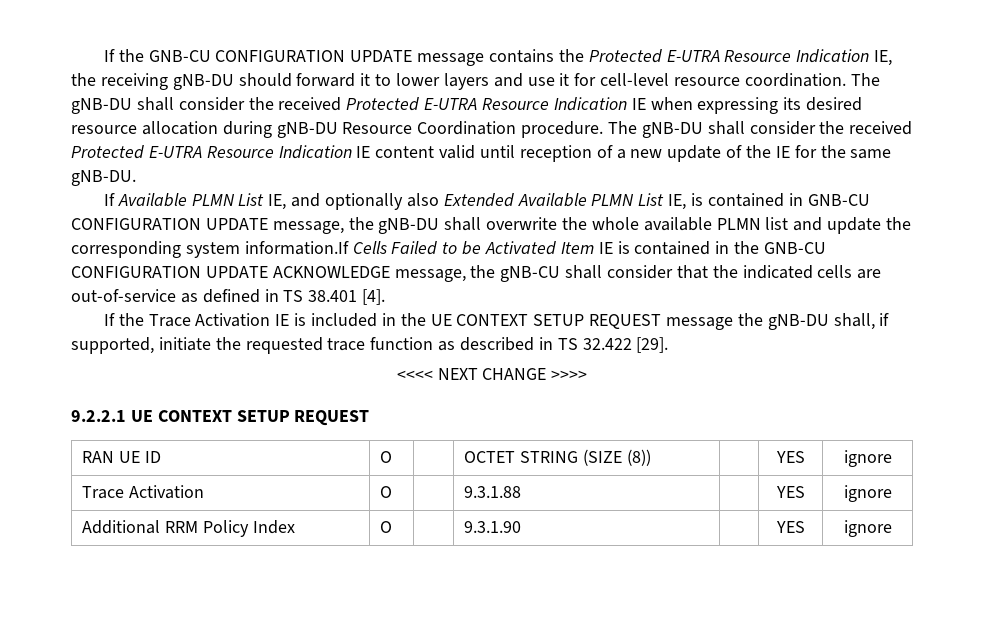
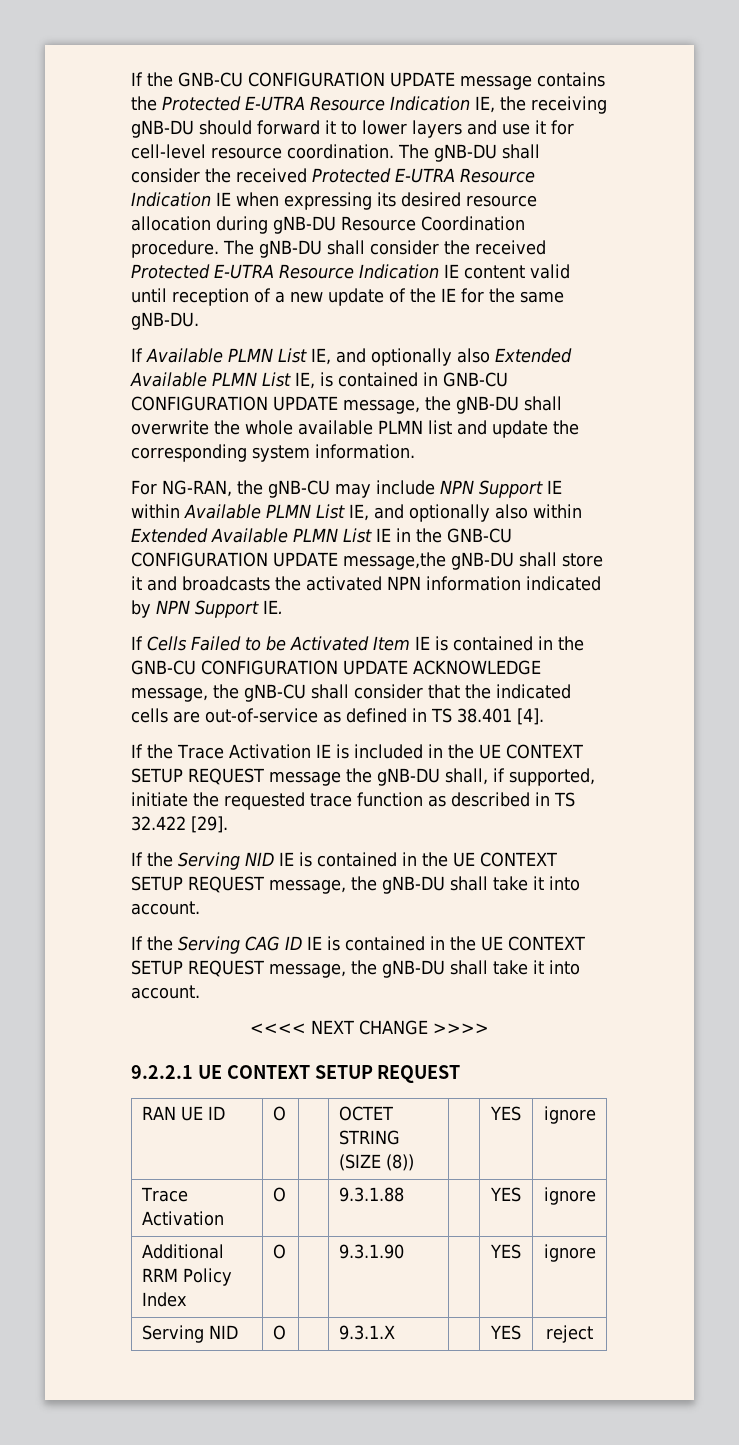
- If Available PLMN List IE, and optionally also Extended Available PLMN List IE, is contained in GNB-CU CONFIGURATION UPDATE message, the gNB-DU shall overwrite the whole available PLMN list and update the corresponding system information.If Cells Failed to be Activated Item IE is contained in the GNB-CU CONFIGURATION UPDATE ACKNOWLEDGE message, the gNB-CU shall consider that the indicated cells are out-of-service as defined in TS 38.401 [4].
+ If Available PLMN List IE, and optionally also Extended Available PLMN List IE, is contained in GNB-CU CONFIGURATION UPDATE message, the gNB-DU shall overwrite the whole available PLMN list and update the corresponding system information.
+ For NG-RAN, the gNB-CU may include NPN Support IE within Available PLMN List IE, and optionally also within Extended Available PLMN List IE in the GNB-CU CONFIGURATION UPDATE message,the gNB-DU shall store it and broadcasts the activated NPN information indicated by NPN Support IE.
+ If Cells Failed to be Activated Item IE is contained in the GNB-CU CONFIGURATION UPDATE ACKNOWLEDGE message, the gNB-CU shall consider that the indicated cells are out-of-service as defined in TS 38.401 [4].
+ If the Serving NID IE is contained in the UE CONTEXT SETUP REQUEST message, the gNB-DU shall take it into account.
+ If the Serving CAG ID IE is contained in the UE CONTEXT SETUP REQUEST message, the gNB-DU shall take it into account.
+ Serving NID | O | | 9.3.1.X | | YES | reject

